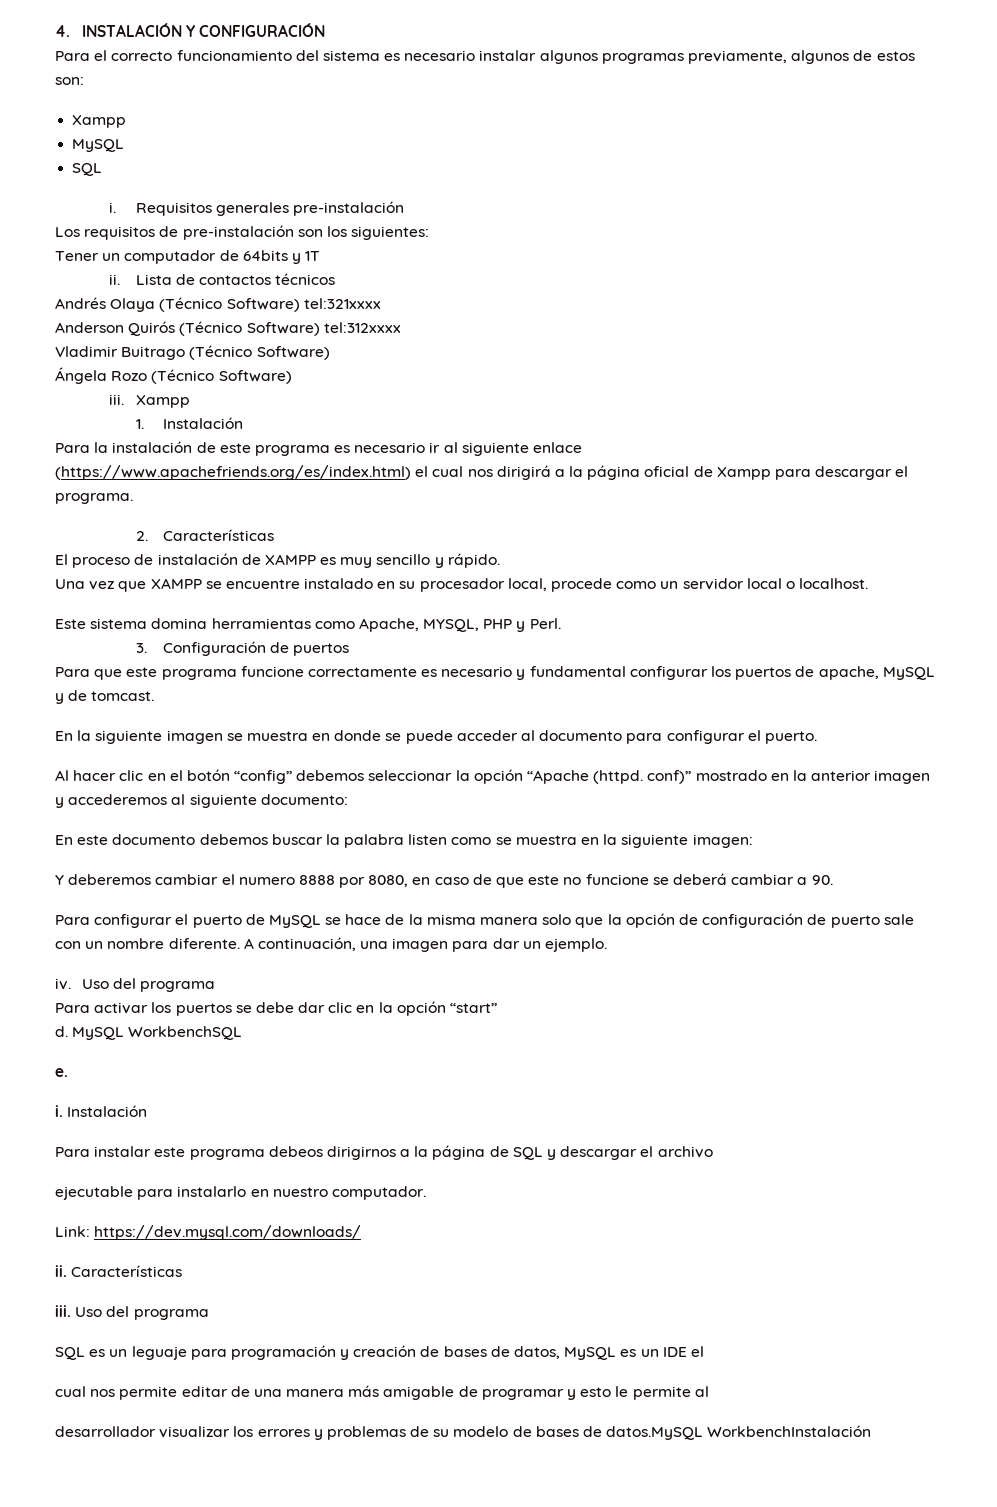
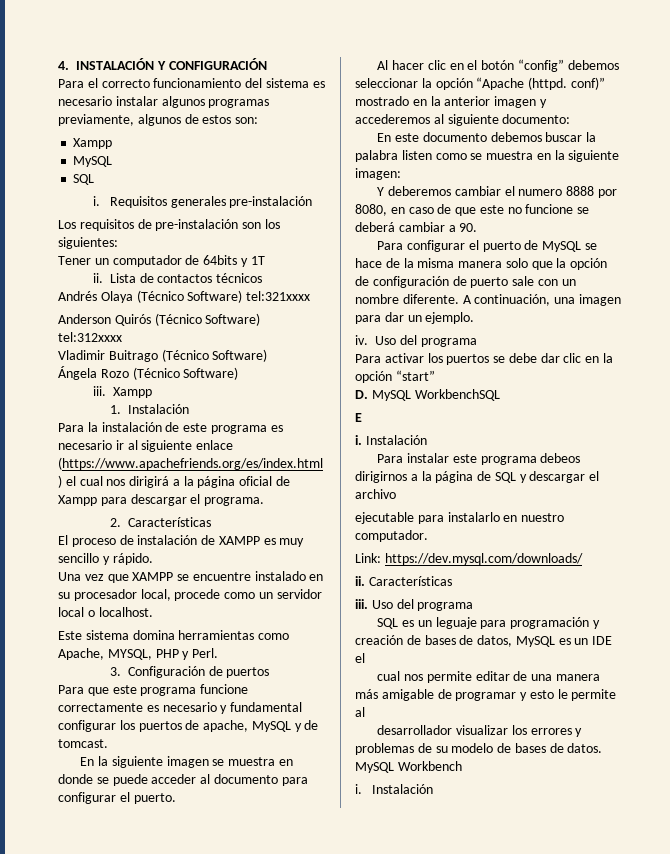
- d. MySQL WorkbenchSQL
+ D. MySQL WorkbenchSQL
- e.
+ E
- desarrollador visualizar los errores y problemas de su modelo de bases de datos.MySQL WorkbenchInstalación
+ desarrollador visualizar los errores y problemas de su modelo de bases de datos. MySQL Workbench
+ i. Instalación

